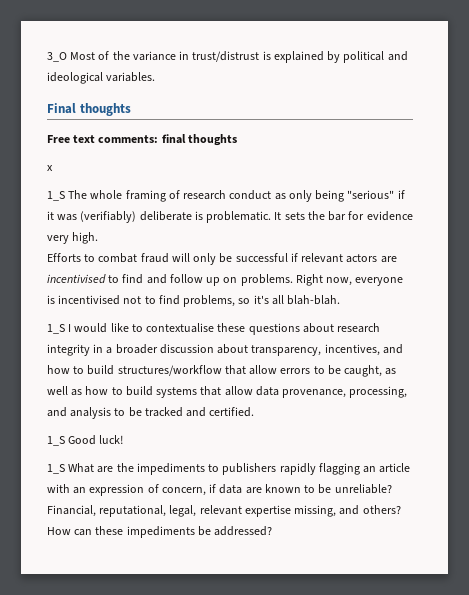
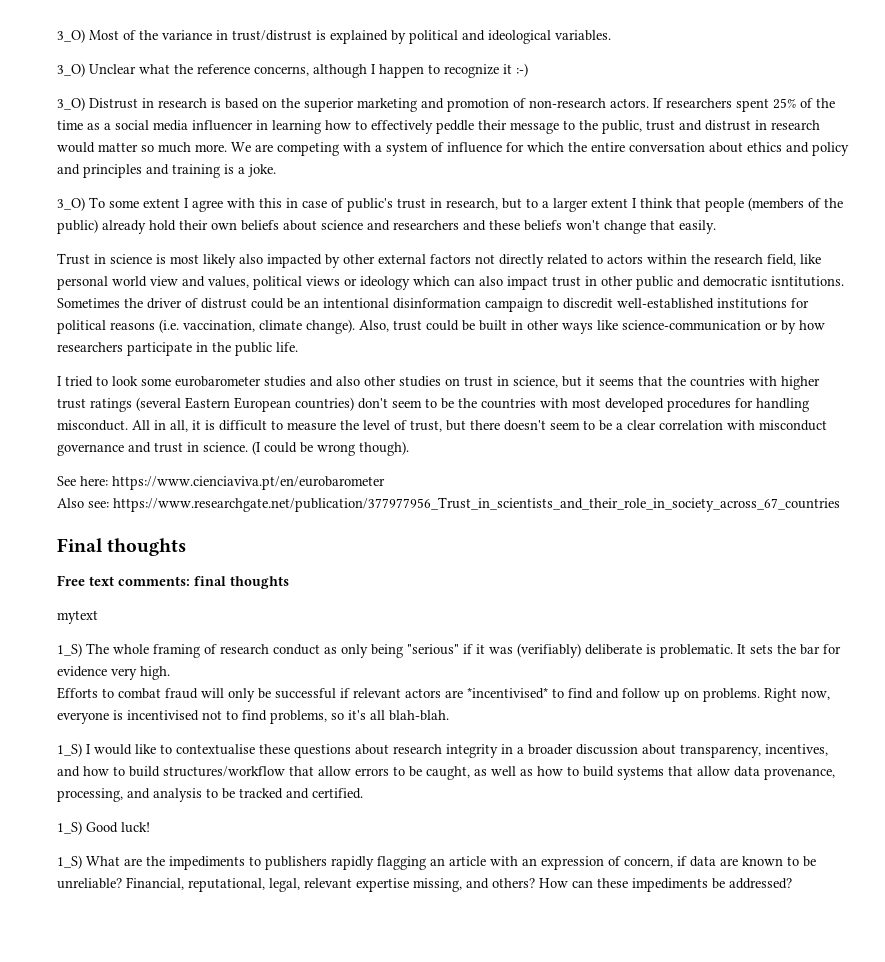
- 3_O Most of the variance in trust/distrust is explained by political and ideological variables.
+ 3_O) Most of the variance in trust/distrust is explained by political and ideological variables.
+ 3_O) Unclear what the reference concerns, although I happen to recognize it :-)
+ 3_O) Distrust in research is based on the superior marketing and promotion of non-research actors. If researchers spent 25% of the time as a social media influencer in learning how to effectively peddle their message to the public, trust and distrust in research would matter so much more. We are competing with a system of influence for which the entire conversation about ethics and policy and principles and training is a joke.
+ 3_O) To some extent I agree with this in case of public's trust in research, but to a larger extent I think that people (members of the public) already hold their own beliefs about science and researchers and these beliefs won't change that easily.
+ Trust in science is most likely also impacted by other external factors not directly related to actors within the research field, like personal world view and values, political views or ideology which can also impact trust in other public and democratic isntitutions. Sometimes the driver of distrust could be an intentional disinformation campaign to discredit well-established institutions for political reasons (i.e. vaccination, climate change). Also, trust could be built in other ways like science-communication or by how researchers participate in the public life.
+ I tried to look some eurobarometer studies and also other studies on trust in science, but it seems that the countries with higher trust ratings (several Eastern European countries) don't seem to be the countries with most developed procedures for handling misconduct. All in all, it is difficult to measure the level of trust, but there doesn't seem to be a clear correlation with misconduct governance and trust in science. (I could be wrong though).
+ See here: https://www.cienciaviva.pt/en/eurobarometer
+ Also see: https://www.researchgate.net/publication/377977956_Trust_in_scientists_and_their_role_in_society_across_67_countries
- x
- 1_S The whole framing of research conduct as only being "serious" if it was (verifiably) deliberate is problematic.
+ mytext
+ 1_S) The whole framing of research conduct as only being "serious" if it was (verifiably) deliberate is problematic.
- Efforts to combat fraud will only be successful if relevant actors are incentivised to find and follow up on problems.
+ Efforts to combat fraud will only be successful if relevant actors are *incentivised* to find and follow up on problems.
- 1_S I would like to contextualise these questions about research integrity in a broader discussion about transparency, incentives, and how to build structures/workflow that allow errors to be caught, as well as how to build systems that allow data provenance, processing, and analysis to be tracked and certified.
+ 1_S) I would like to contextualise these questions about research integrity in a broader discussion about transparency, incentives, and how to build structures/workflow that allow errors to be caught, as well as how to build systems that allow data provenance, processing, and analysis to be tracked and certified.
- 1_S Good luck!
+ 1_S) Good luck!
- 1_S What are the impediments to publishers rapidly flagging an article with an expression of concern, if data are known to be unreliable?
+ 1_S) What are the impediments to publishers rapidly flagging an article with an expression of concern, if data are known to be unreliable?

